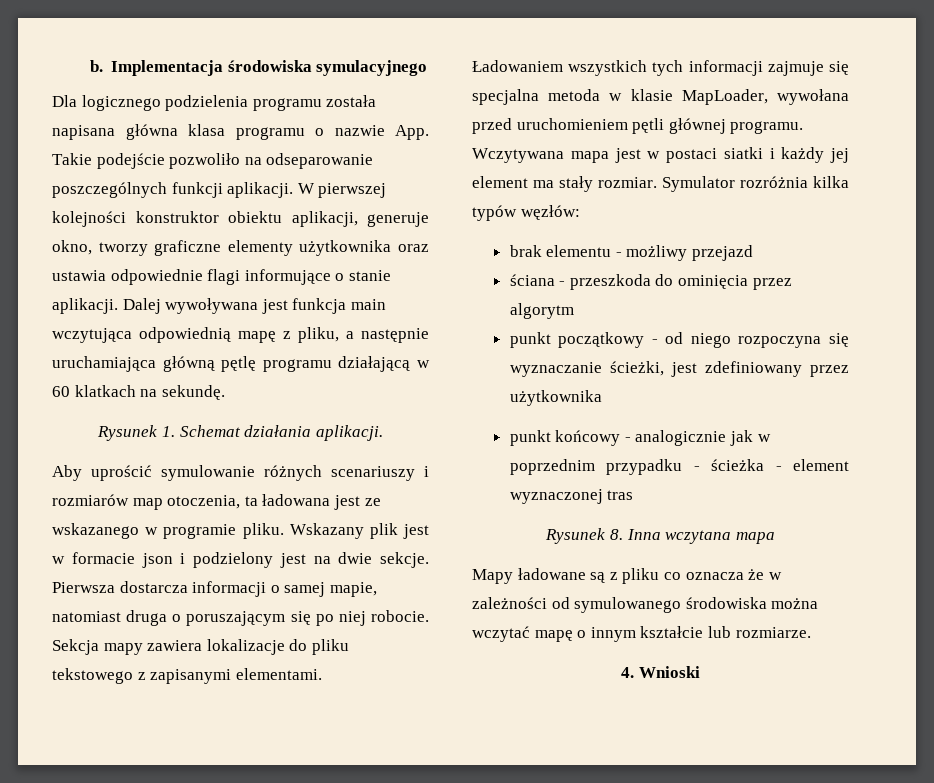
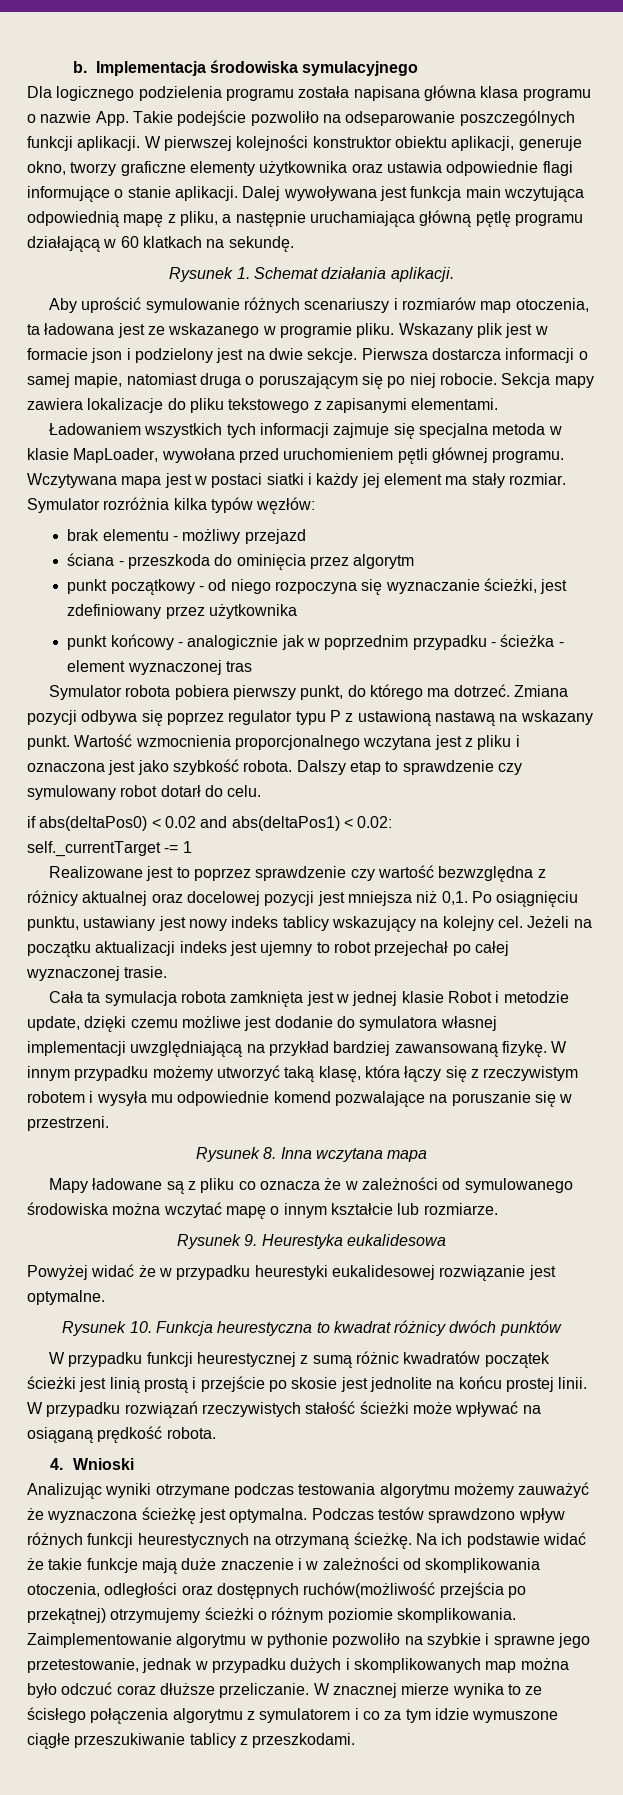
+ Symulator robota pobiera pierwszy punkt, do którego ma dotrzeć. Zmiana pozycji odbywa się poprzez regulator typu P z ustawioną nastawą na wskazany punkt. Wartość wzmocnienia proporcjonalnego wczytana jest z pliku i oznaczona jest jako szybkość robota. Dalszy etap to sprawdzenie czy symulowany robot dotarł do celu.
+ if abs(deltaPos0) < 0.02 and abs(deltaPos1) < 0.02:
+ self._currentTarget -= 1
+ Realizowane jest to poprzez sprawdzenie czy wartość bezwzględna z różnicy aktualnej oraz docelowej pozycji jest mniejsza niż 0,1. Po osiągnięciu punktu, ustawiany jest nowy indeks tablicy wskazujący na kolejny cel. Jeżeli na początku aktualizacji indeks jest ujemny to robot przejechał po całej wyznaczonej trasie.
+ Cała ta symulacja robota zamknięta jest w jednej klasie Robot i metodzie update, dzięki czemu możliwe jest dodanie do symulatora własnej implementacji uwzględniającą na przykład bardziej zawansowaną fizykę. W innym przypadku możemy utworzyć taką klasę, która łączy się z rzeczywistym robotem i wysyła mu odpowiednie komend pozwalające na poruszanie się w przestrzeni.
+ Rysunek 9. Heurestyka eukalidesowa
+ Powyżej widać że w przypadku heurestyki eukalidesowej rozwiązanie jest optymalne.
+ Rysunek 10. Funkcja heurestyczna to kwadrat różnicy dwóch punktów
+ W przypadku funkcji heurestycznej z sumą różnic kwadratów początek ścieżki jest linią prostą i przejście po skosie jest jednolite na końcu prostej linii. W przypadku rozwiązań rzeczywistych stałość ścieżki może wpływać na osiąganą prędkość robota.
  4. Wnioski
+ Analizując wyniki otrzymane podczas testowania algorytmu możemy zauważyć że wyznaczona ścieżkę jest optymalna. Podczas testów sprawdzono wpływ różnych funkcji heurestycznych na otrzymaną ścieżkę. Na ich podstawie widać że takie funkcje mają duże znaczenie i w zależności od skomplikowania otoczenia, odległości oraz dostępnych ruchów(możliwość przejścia po przekątnej) otrzymujemy ścieżki o różnym poziomie skomplikowania. Zaimplementowanie algorytmu w pythonie pozwoliło na szybkie i sprawne jego przetestowanie, jednak w przypadku dużych i skomplikowanych map można było odczuć coraz dłuższe przeliczanie. W znacznej mierze wynika to ze ścisłego połączenia algorytmu z symulatorem i co za tym idzie wymuszone ciągłe przeszukiwanie tablicy z przeszkodami.

